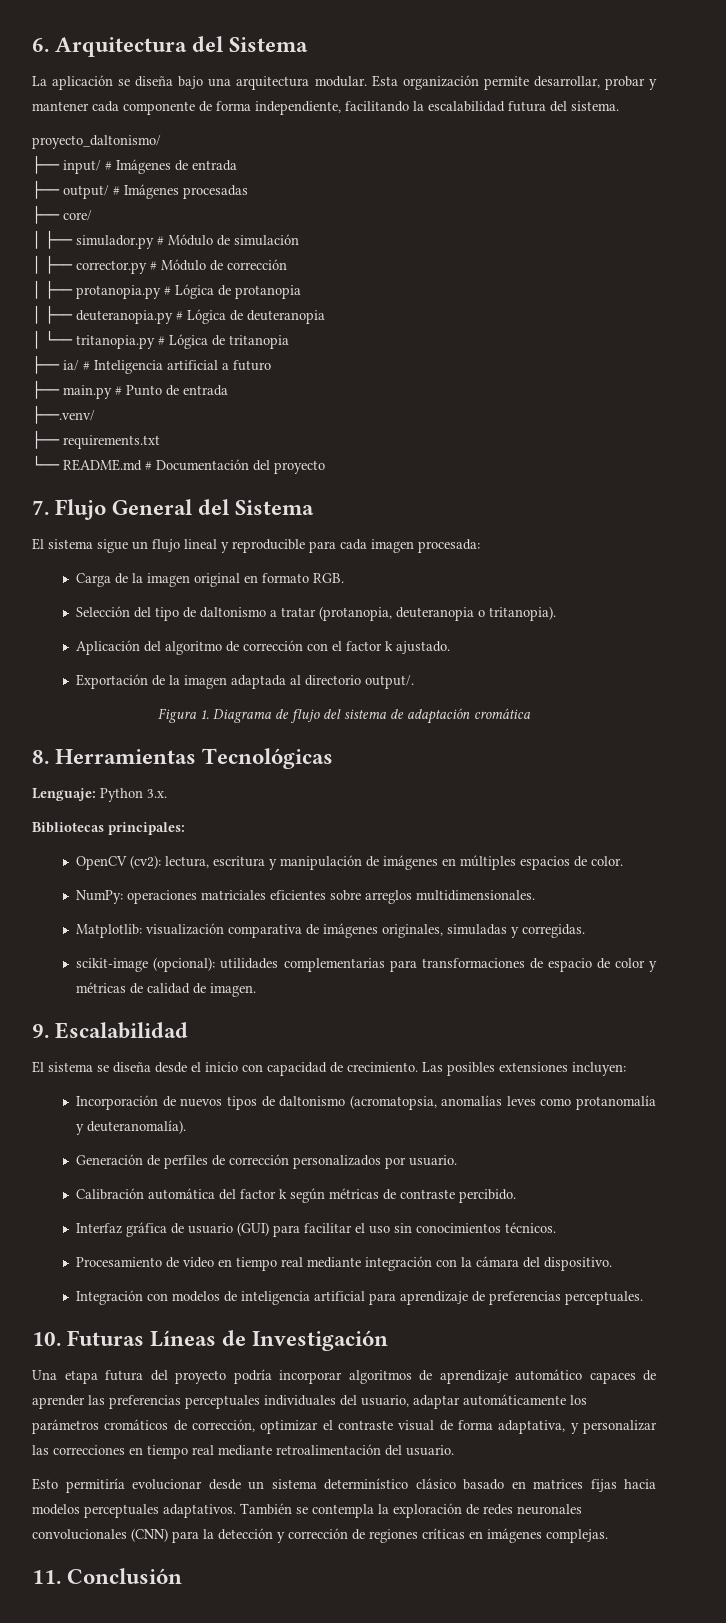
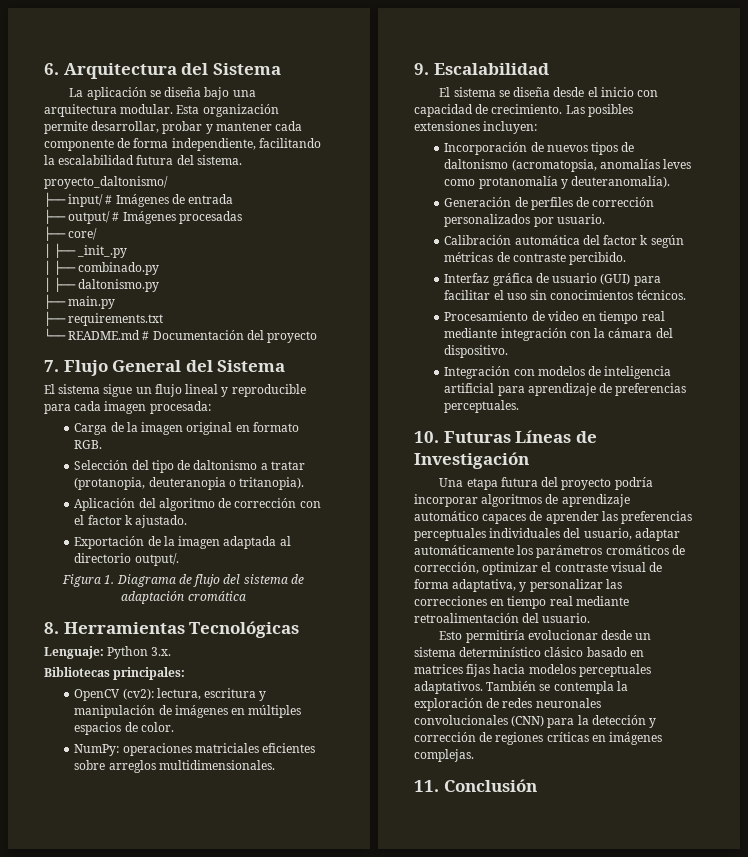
- │ ├── simulador.py # Módulo de simulación
- │ ├── corrector.py # Módulo de corrección
- │ ├── protanopia.py # Lógica de protanopia
- │ ├── deuteranopia.py # Lógica de deuteranopia
- │ └── tritanopia.py # Lógica de tritanopia
- ├── ia/ # Inteligencia artificial a futuro
- ├── main.py # Punto de entrada
- ├──.venv/
+ │ ├── _init_.py
+ │ ├── combinado.py
+ │ ├── daltonismo.py
+ ├── main.py
- Matplotlib: visualización comparativa de imágenes originales, simuladas y corregidas.
- scikit-image (opcional): utilidades complementarias para transformaciones de espacio de color y métricas de calidad de imagen.

